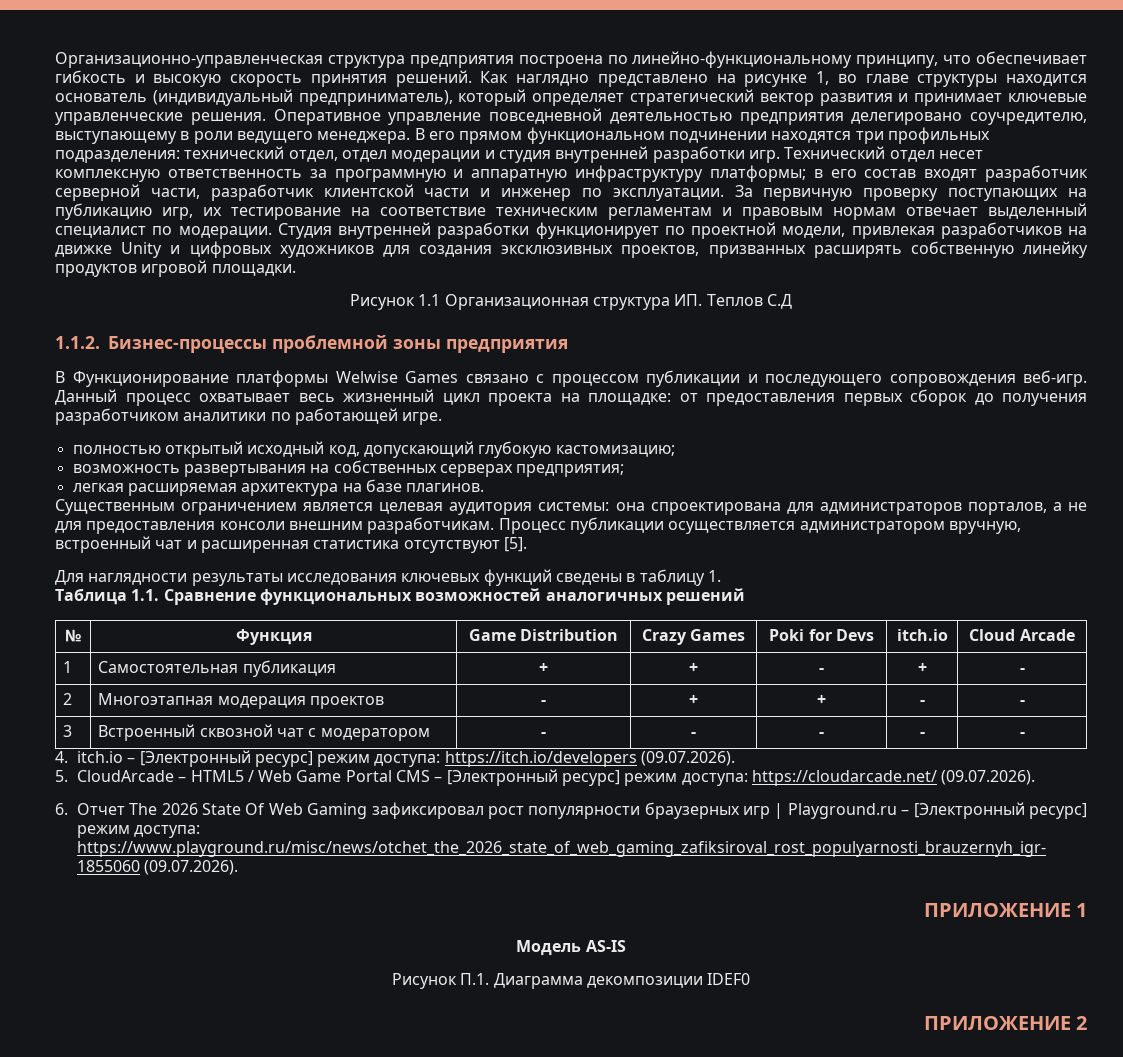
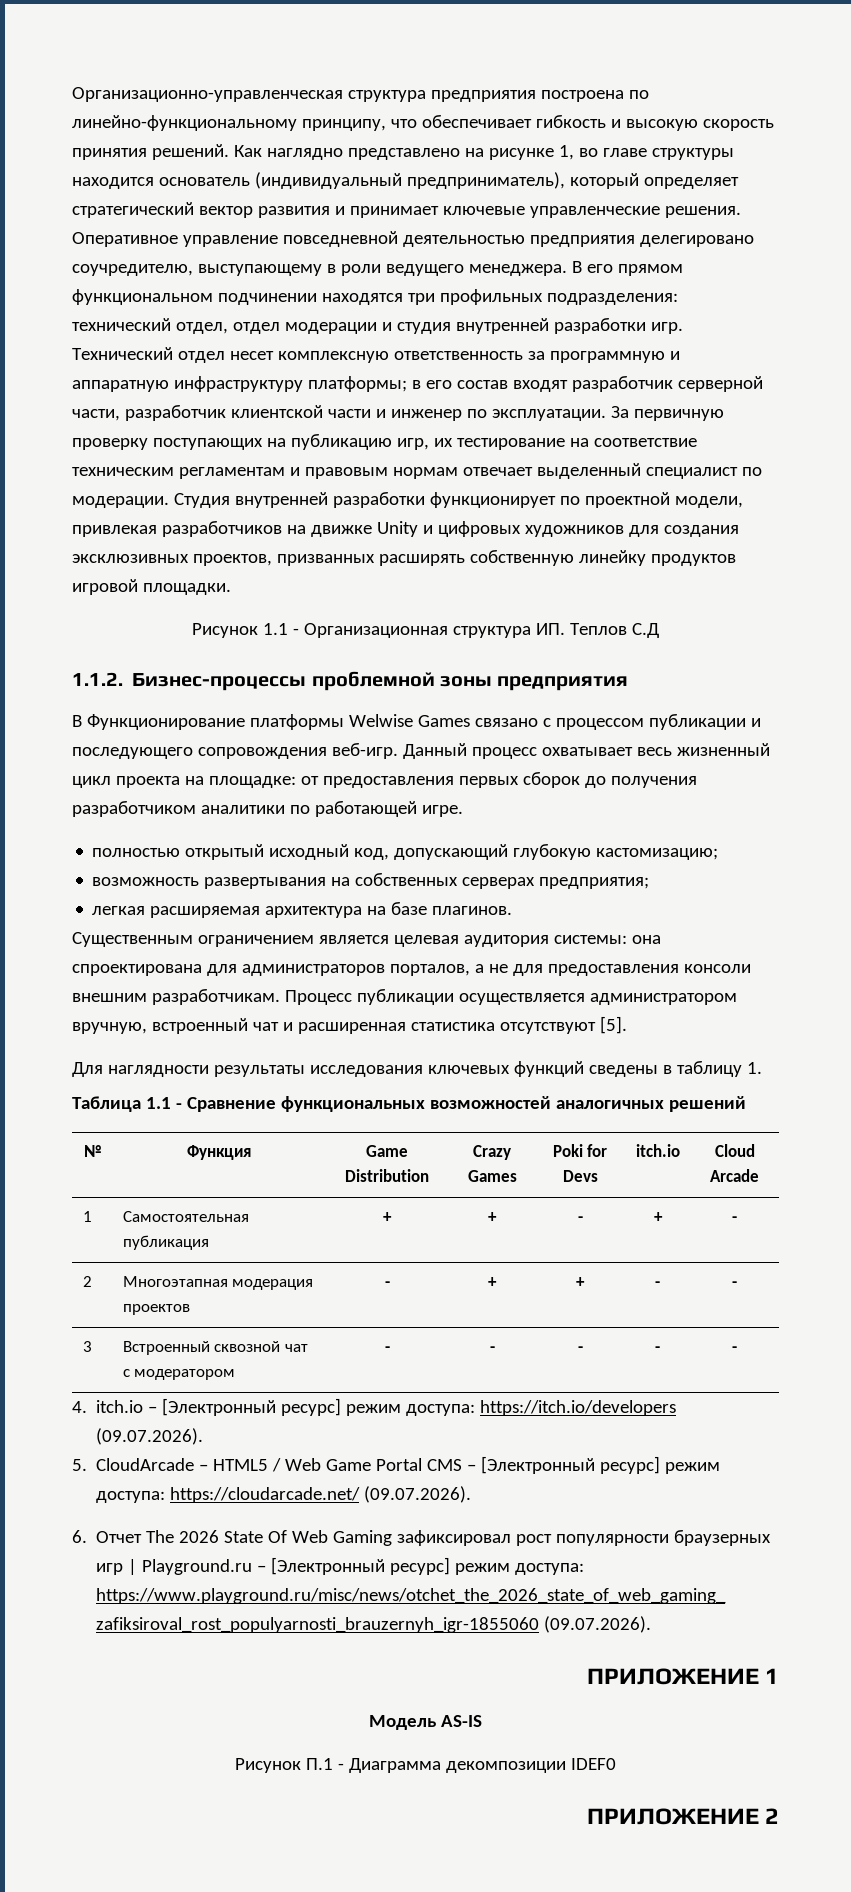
- Рисунок 1.1 Организационная структура ИП. Теплов С.Д
+ Рисунок 1.1 - Организационная структура ИП. Теплов С.Д
- Таблица 1.1. Сравнение функциональных возможностей аналогичных решений
+ Таблица 1.1 - Сравнение функциональных возможностей аналогичных решений
- Рисунок П.1. Диаграмма декомпозиции IDEF0
+ Рисунок П.1 - Диаграмма декомпозиции IDEF0

